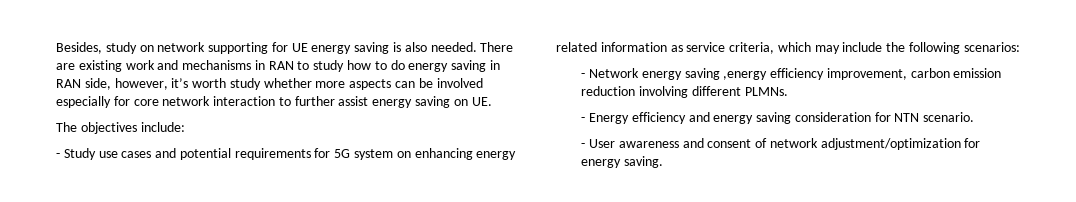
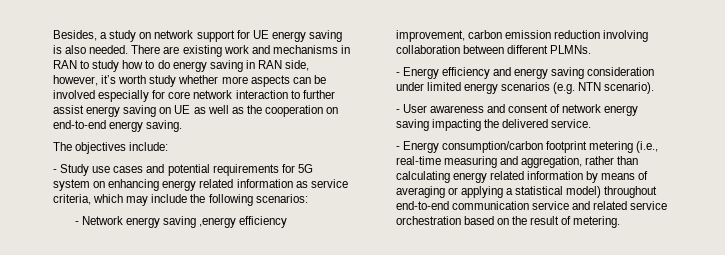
- Besides, study on network supporting for UE energy saving is also needed.
+ Besides, a study on network support for UE energy saving is also needed.
- There are existing work and mechanisms in RAN to study how to do energy saving in RAN side, however, it’s worth study whether more aspects can be involved especially for core network interaction to further assist energy saving on UE.
+ There are existing work and mechanisms in RAN to study how to do energy saving in RAN side, however, it’s worth study whether more aspects can be involved especially for core network interaction to further assist energy saving on UE as well as the cooperation on end-to-end energy saving.
- - Network energy saving ,energy efficiency improvement, carbon emission reduction involving different PLMNs.
+ - Network energy saving ,energy efficiency improvement, carbon emission reduction involving collaboration between different PLMNs.
- - Energy efficiency and energy saving consideration for NTN scenario.
+ - Energy efficiency and energy saving consideration under limited energy scenarios (e.g. NTN scenario).
- - User awareness and consent of network adjustment/optimization for energy saving.
+ - User awareness and consent of network energy saving impacting the delivered service.
+ - Energy consumption/carbon footprint metering (i.e., real-time measuring and aggregation, rather than calculating energy related information by means of averaging or applying a statistical model) throughout end-to-end communication service and related service orchestration based on the result of metering.

